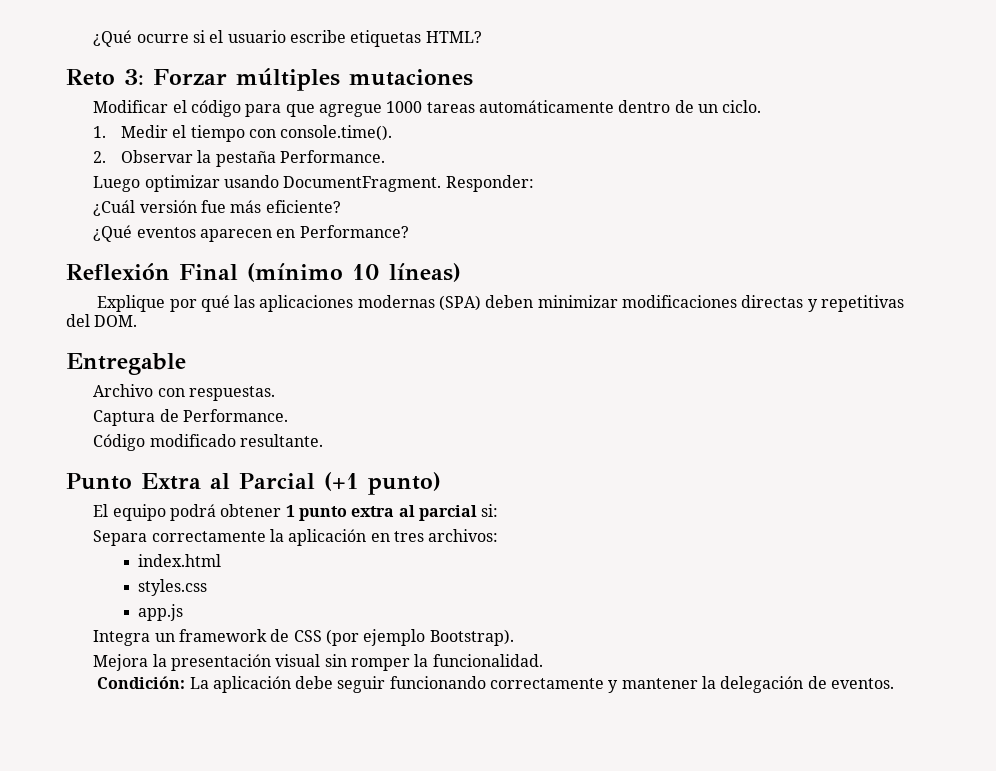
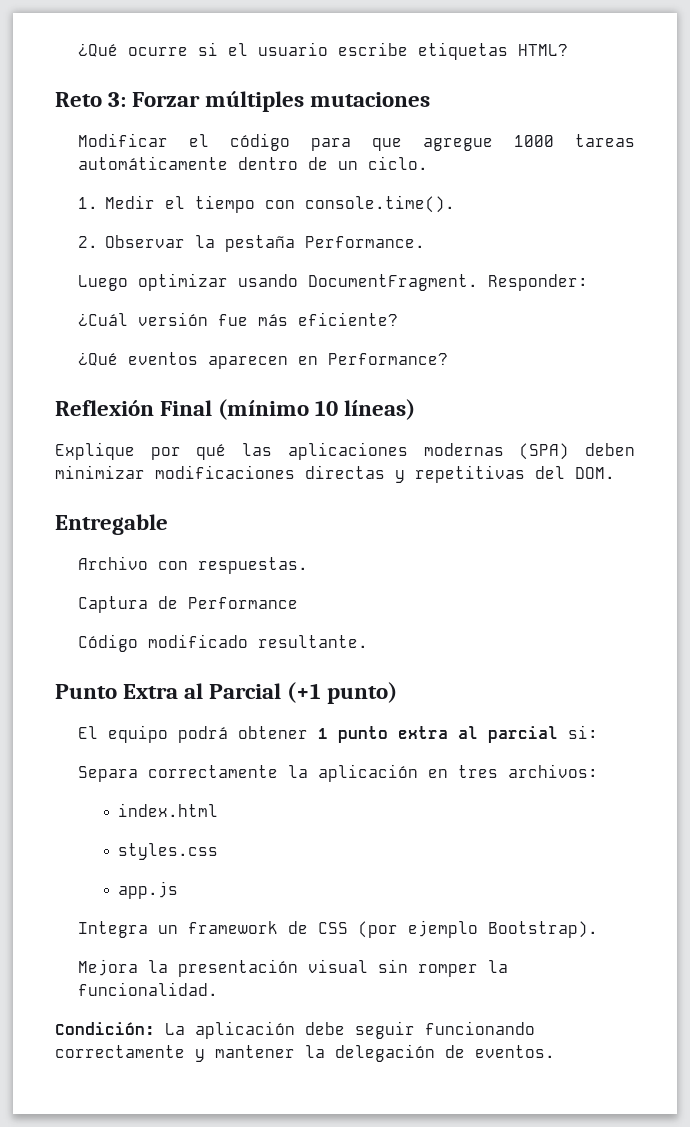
- Captura de Performance.
+ Captura de Performance

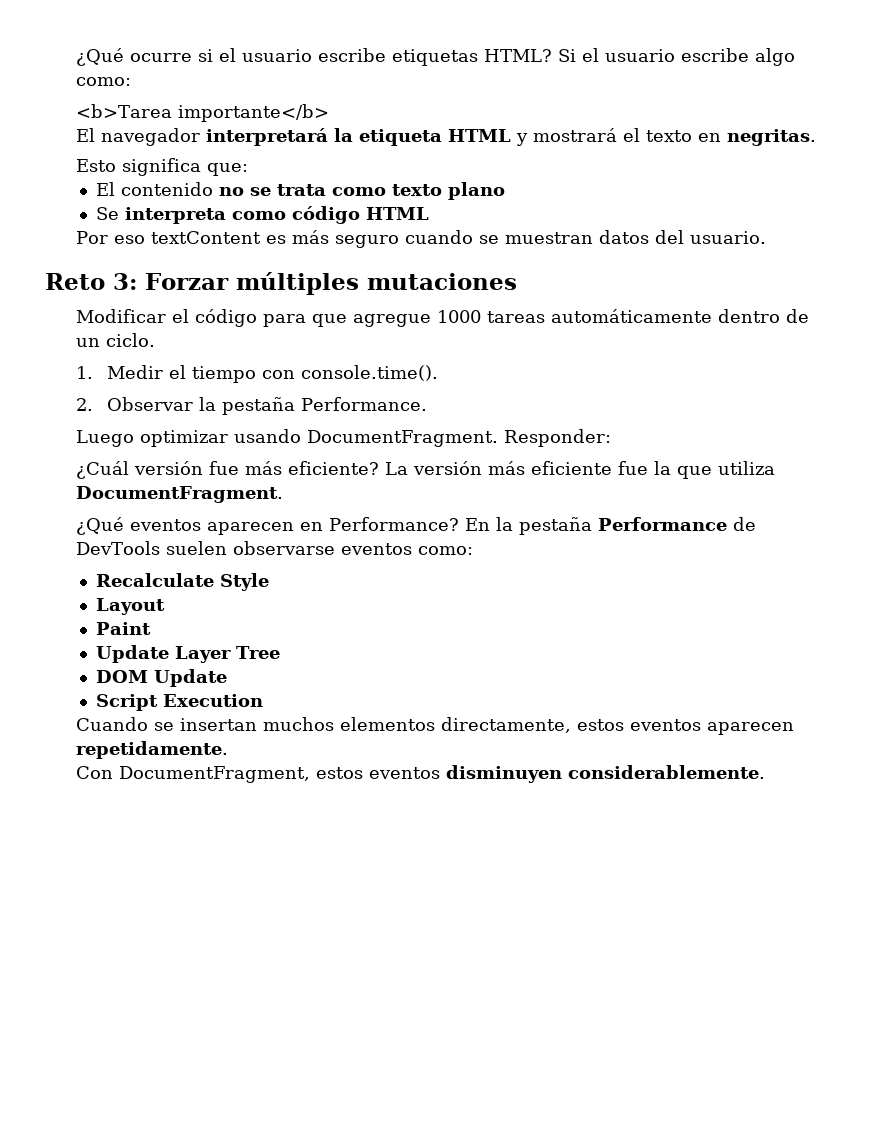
+ Si el usuario escribe algo como:
+ <b>Tarea importante</b>
+ El navegador interpretará la etiqueta HTML y mostrará el texto en negritas.
+ Esto significa que:
+ El contenido no se trata como texto plano
+ Se interpreta como código HTML
+ Por eso textContent es más seguro cuando se muestran datos del usuario.
+ La versión más eficiente fue la que utiliza DocumentFragment.
- ¿Qué eventos aparecen en Performance?
- Reflexión Final (mínimo 10 líneas)
- Explique por qué las aplicaciones modernas (SPA) deben minimizar modificaciones directas y repetitivas del DOM.
- Entregable
- Archivo con respuestas.
- Captura de Performance
- Código modificado resultante.
- Punto Extra al Parcial (+1 punto)
- El equipo podrá obtener 1 punto extra al parcial si:
- Separa correctamente la aplicación en tres archivos:
- index.html
- styles.css
- app.js
- Integra un framework de CSS (por ejemplo Bootstrap).
- Mejora la presentación visual sin romper la funcionalidad.
- Condición: La aplicación debe seguir funcionando correctamente y mantener la delegación de eventos.
+ ¿Qué eventos aparecen en Performance? En la pestaña Performance de DevTools suelen observarse eventos como:
+ Recalculate Style
+ Layout
+ Paint
+ Update Layer Tree
+ DOM Update
+ Script Execution
+ Cuando se insertan muchos elementos directamente, estos eventos aparecen repetidamente.
+ Con DocumentFragment, estos eventos disminuyen considerablemente.

